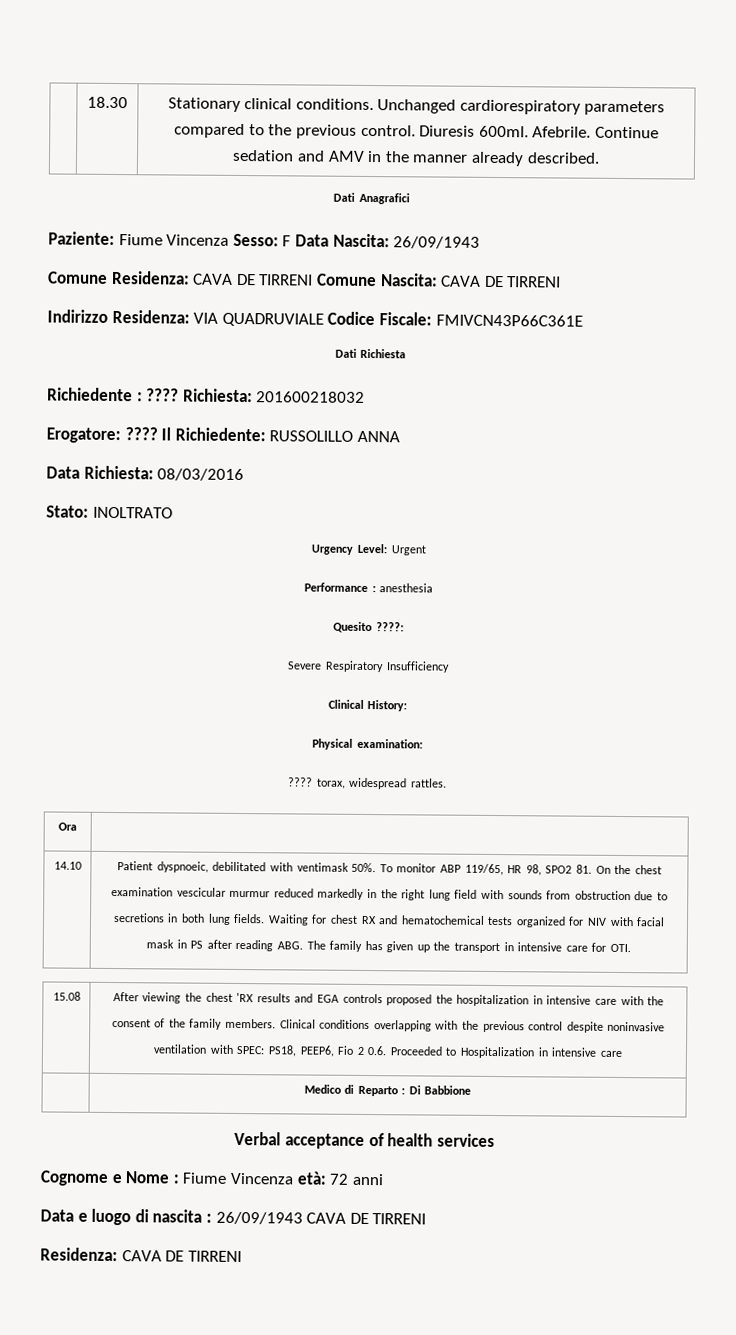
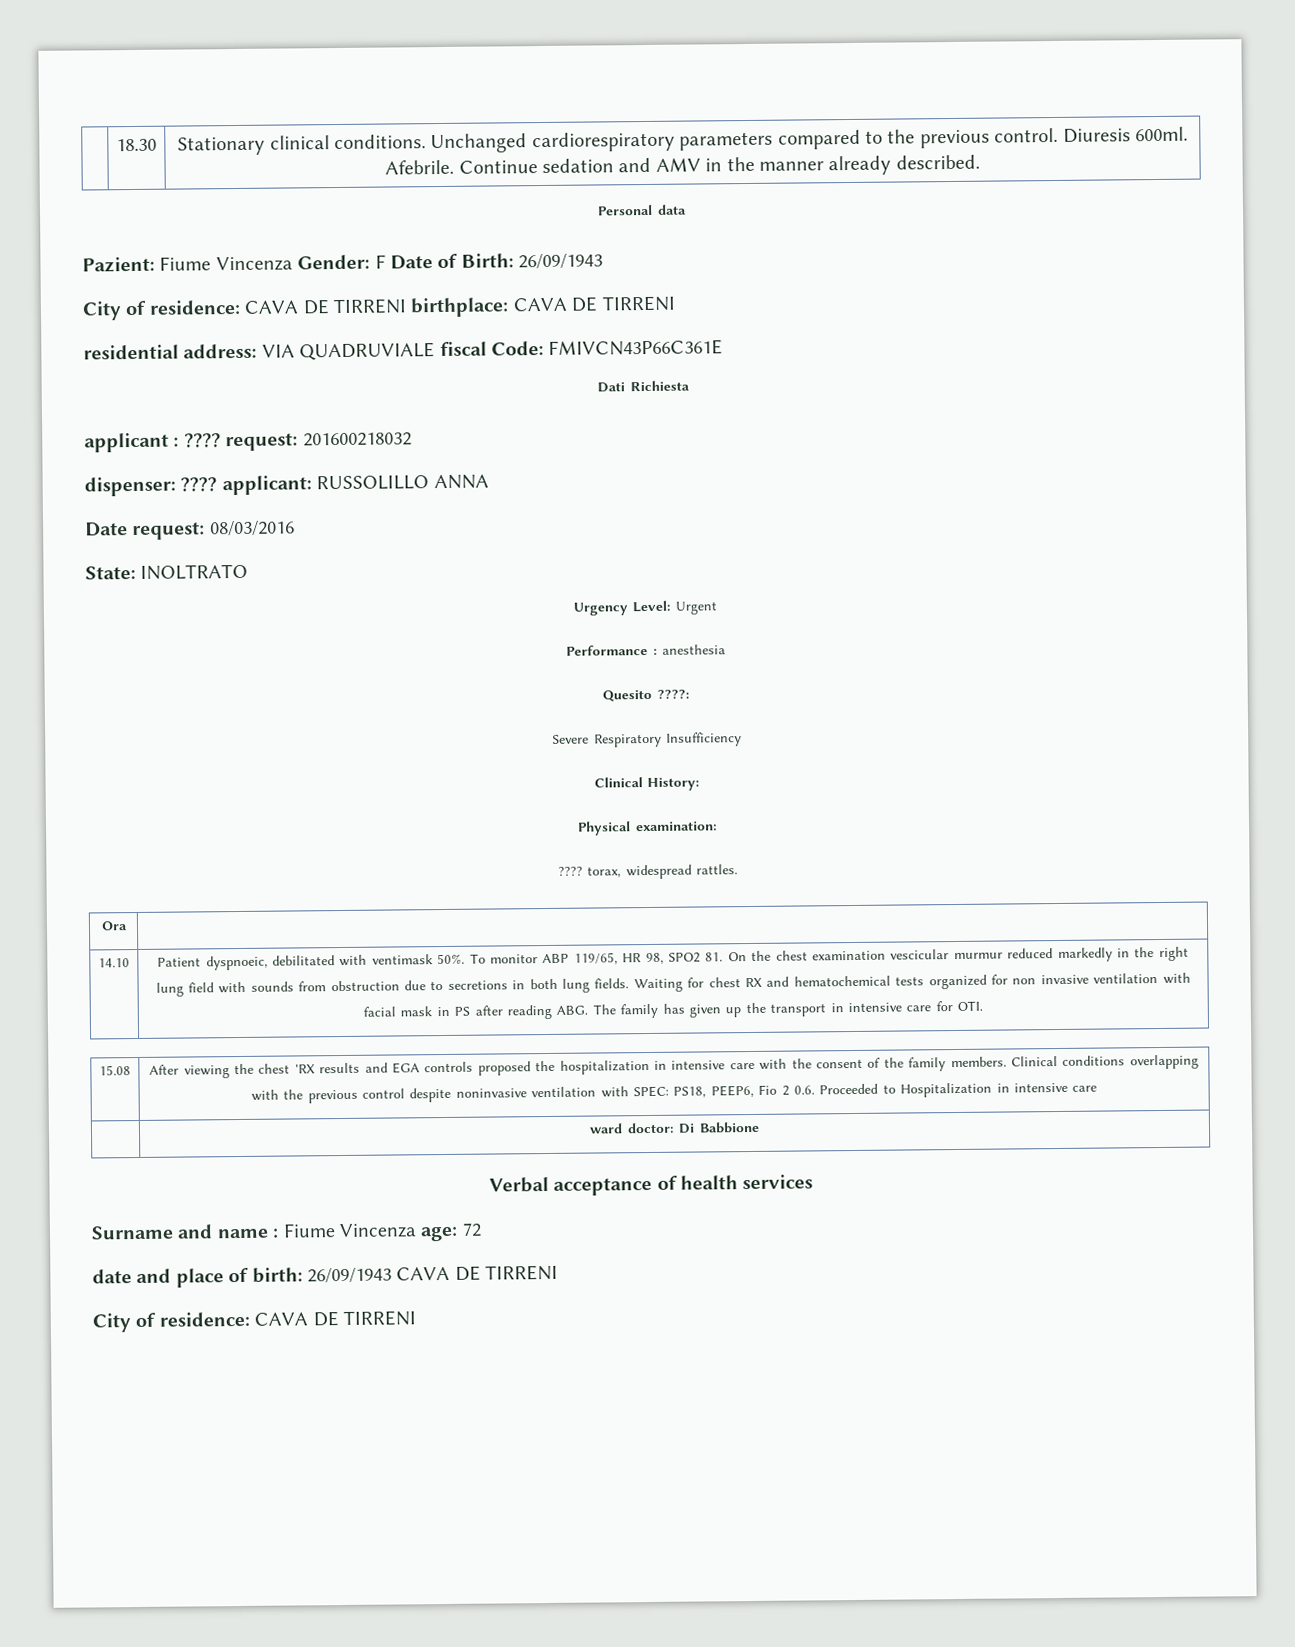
- Dati Anagrafici
- Paziente: Fiume Vincenza Sesso: F Data Nascita: 26/09/1943
- Comune Residenza: CAVA DE TIRRENI Comune Nascita: CAVA DE TIRRENI
- Indirizzo Residenza: VIA QUADRUVIALE Codice Fiscale: FMIVCN43P66C361E
+ Personal data
+ Pazient: Fiume Vincenza Gender: F Date of Birth: 26/09/1943
+ City of residence: CAVA DE TIRRENI birthplace: CAVA DE TIRRENI
+ residential address: VIA QUADRUVIALE fiscal Code: FMIVCN43P66C361E
- Richiedente : ???? Richiesta: 201600218032
+ applicant : ???? request: 201600218032
- Erogatore: ???? Il Richiedente: RUSSOLILLO ANNA
+ dispenser: ???? applicant: RUSSOLILLO ANNA
- Data Richiesta: 08/03/2016
+ Date request: 08/03/2016
- Stato: INOLTRATO
+ State: INOLTRATO
- Waiting for chest RX and hematochemical tests organized for NIV with facial mask in PS after reading ABG. The family has given up the transport in intensive care for OTI.
+ Waiting for chest RX and hematochemical tests organized for non invasive ventilation with facial mask in PS after reading ABG. The family has given up the transport in intensive care for OTI.
- | Medico di Reparto : Di Babbione
+ | ward doctor: Di Babbione
- Cognome e Nome : Fiume Vincenza età: 72 anni
- Data e luogo di nascita : 26/09/1943 CAVA DE TIRRENI
- Residenza: CAVA DE TIRRENI
+ Surname and name : Fiume Vincenza age: 72
+ date and place of birth: 26/09/1943 CAVA DE TIRRENI
+ City of residence: CAVA DE TIRRENI

